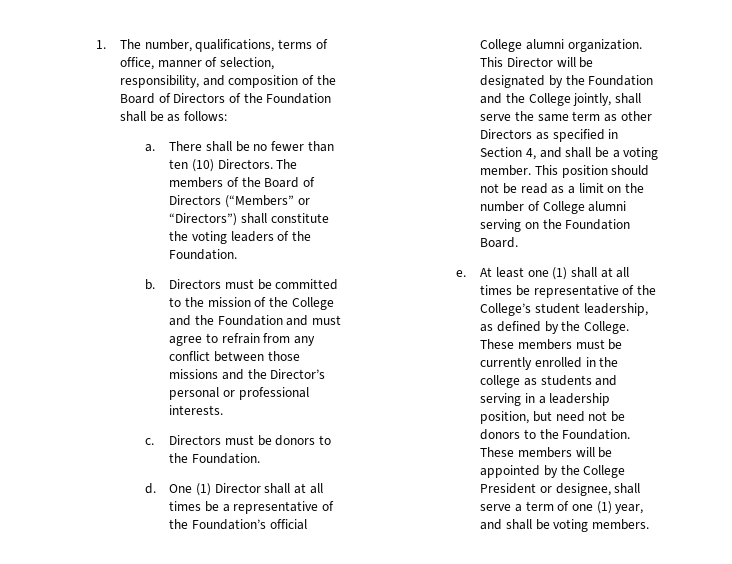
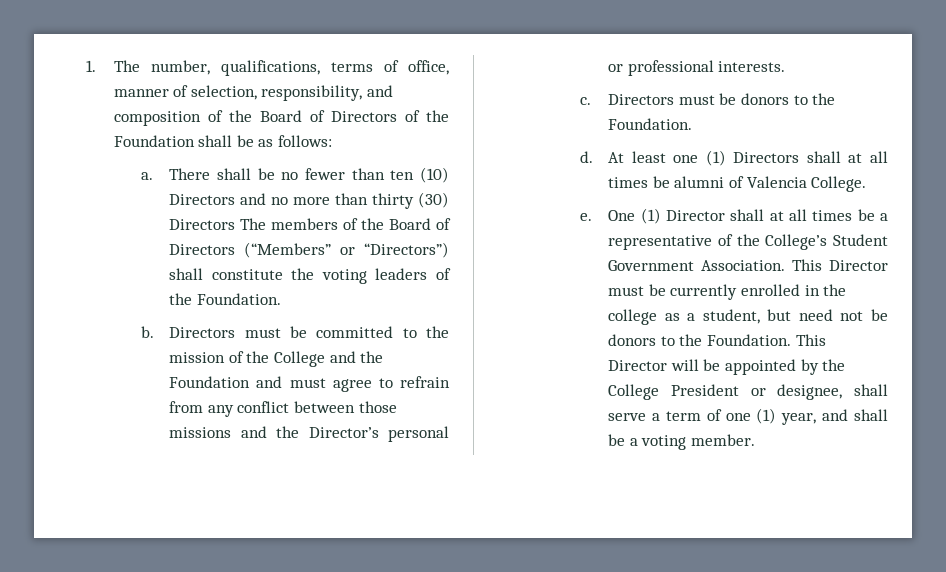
- There shall be no fewer than ten (10) Directors. The members of the Board of Directors (“Members” or “Directors”) shall constitute the voting leaders of the Foundation.
+ There shall be no fewer than ten (10) Directors and no more than thirty (30) Directors The members of the Board of Directors (“Members” or “Directors”) shall constitute the voting leaders of the Foundation.
+ At least one (1) Directors shall at all times be alumni of Valencia College.
+ e.
- One (1) Director shall at all times be a representative of the Foundation’s official College alumni organization. This Director will be designated by the Foundation and the College jointly, shall serve the same term as other Directors as specified in Section 4, and shall be a voting member. This position should not be read as a limit on the number of College alumni serving on the Foundation Board.
- e. At least one (1) shall at all times be representative of the College’s student leadership, as defined by the College. These members must be currently enrolled in the college as students and serving in a leadership position, but need not be donors to the Foundation.
+ One (1) Director shall at all times be a representative of the College’s Student Government Association. This Director must be currently enrolled in the college as a student, but need not be donors to the Foundation.
- These members will be appointed by the College President or designee, shall serve a term of one (1) year, and shall be voting members.
+ This Director will be appointed by the College President or designee, shall serve a term of one (1) year, and shall be a voting member.

